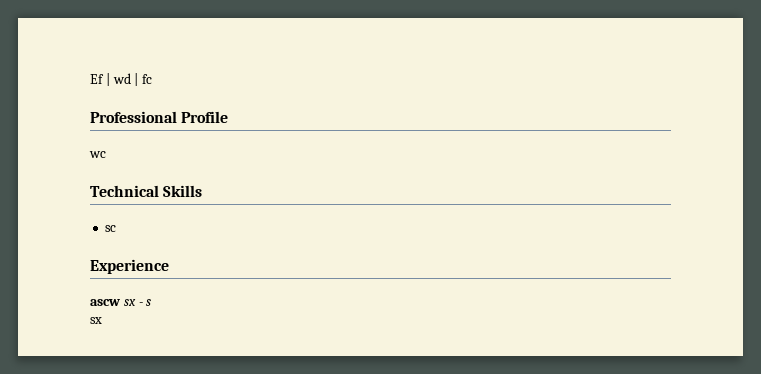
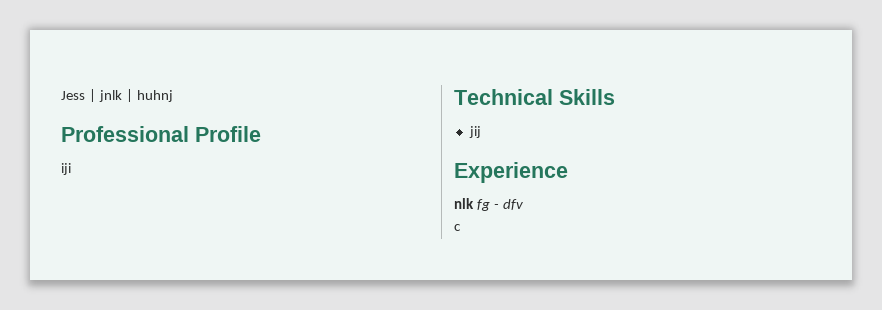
- Ef | wd | fc
+ Jess | jnlk | huhnj
- wc
+ iji
- sc
+ jij
- ascw sx - s
- sx
+ nlk fg - dfv
+ c

